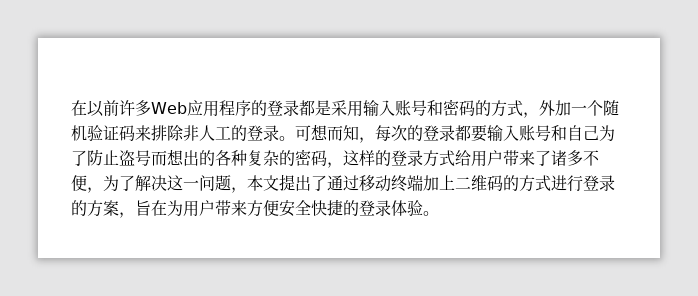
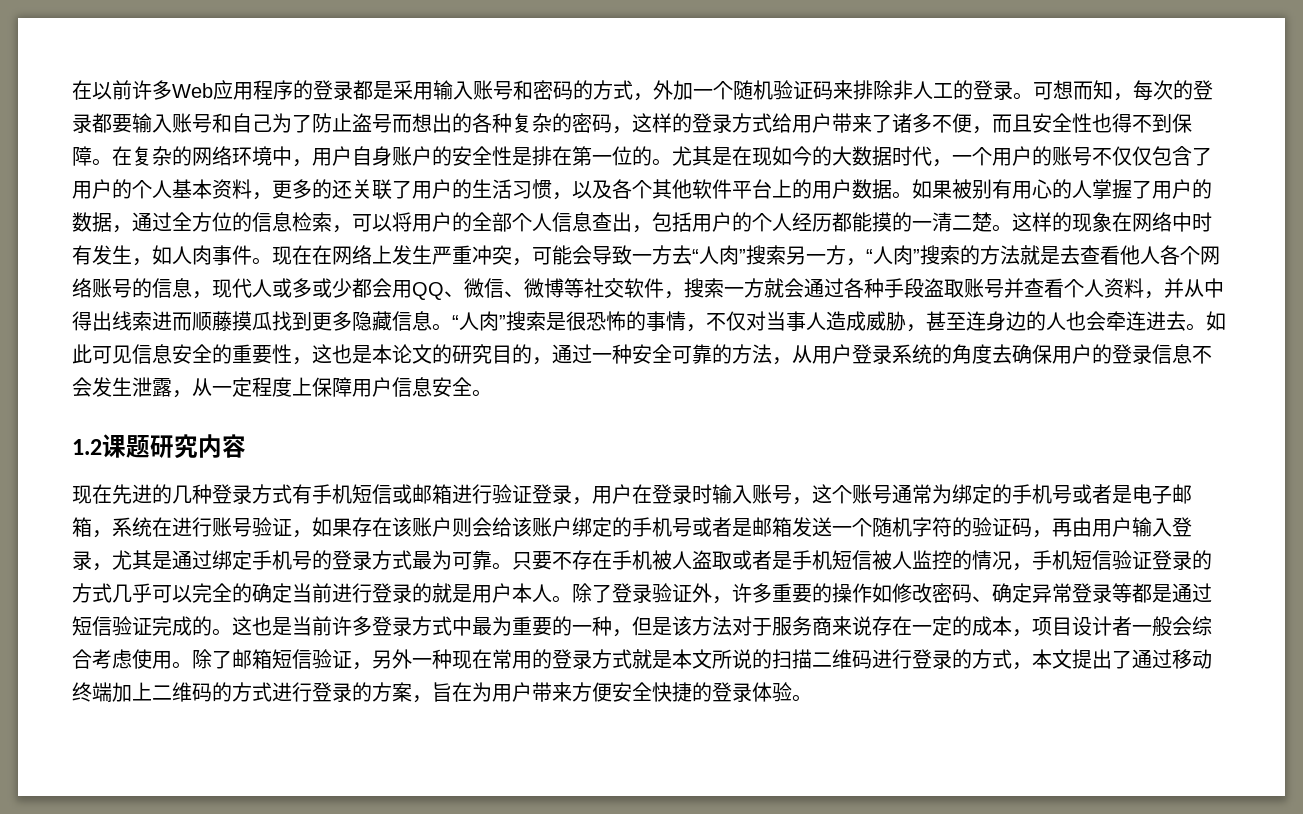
- 可想而知，每次的登录都要输入账号和自己为了防止盗号而想出的各种复杂的密码，这样的登录方式给用户带来了诸多不便，为了解决这一问题，本文提出了通过移动终端加上二维码的方式进行登录的方案，旨在为用户带来方便安全快捷的登录体验。
+ 可想而知，每次的登录都要输入账号和自己为了防止盗号而想出的各种复杂的密码，这样的登录方式给用户带来了诸多不便，而且安全性也得不到保障。在复杂的网络环境中，用户自身账户的安全性是排在第一位的。尤其是在现如今的大数据时代，一个用户的账号不仅仅包含了用户的个人基本资料，更多的还关联了用户的生活习惯，以及各个其他软件平台上的用户数据。如果被别有用心的人掌握了用户的数据，通过全方位的信息检索，可以将用户的全部个人信息查出，包括用户的个人经历都能摸的一清二楚。这样的现象在网络中时有发生，如人肉事件。现在在网络上发生严重冲突，可能会导致一方去“人肉”搜索另一方，“人肉”搜索的方法就是去查看他人各个网络账号的信息，现代人或多或少都会用QQ、微信、微博等社交软件，搜索一方就会通过各种手段盗取账号并查看个人资料，并从中得出线索进而顺藤摸瓜找到更多隐藏信息。“人肉”搜索是很恐怖的事情，不仅对当事人造成威胁，甚至连身边的人也会牵连进去。如此可见信息安全的重要性，这也是本论文的研究目的，通过一种安全可靠的方法，从用户登录系统的角度去确保用户的登录信息不会发生泄露，从一定程度上保障用户信息安全。
+ 1.2课题研究内容
+ 现在先进的几种登录方式有手机短信或邮箱进行验证登录，用户在登录时输入账号，这个账号通常为绑定的手机号或者是电子邮箱，系统在进行账号验证，如果存在该账户则会给该账户绑定的手机号或者是邮箱发送一个随机字符的验证码，再由用户输入登录，尤其是通过绑定手机号的登录方式最为可靠。只要不存在手机被人盗取或者是手机短信被人监控的情况，手机短信验证登录的方式几乎可以完全的确定当前进行登录的就是用户本人。除了登录验证外，许多重要的操作如修改密码、确定异常登录等都是通过短信验证完成的。这也是当前许多登录方式中最为重要的一种，但是该方法对于服务商来说存在一定的成本，项目设计者一般会综合考虑使用。除了邮箱短信验证，另外一种现在常用的登录方式就是本文所说的扫描二维码进行登录的方式，本文提出了通过移动终端加上二维码的方式进行登录的方案，旨在为用户带来方便安全快捷的登录体验。

